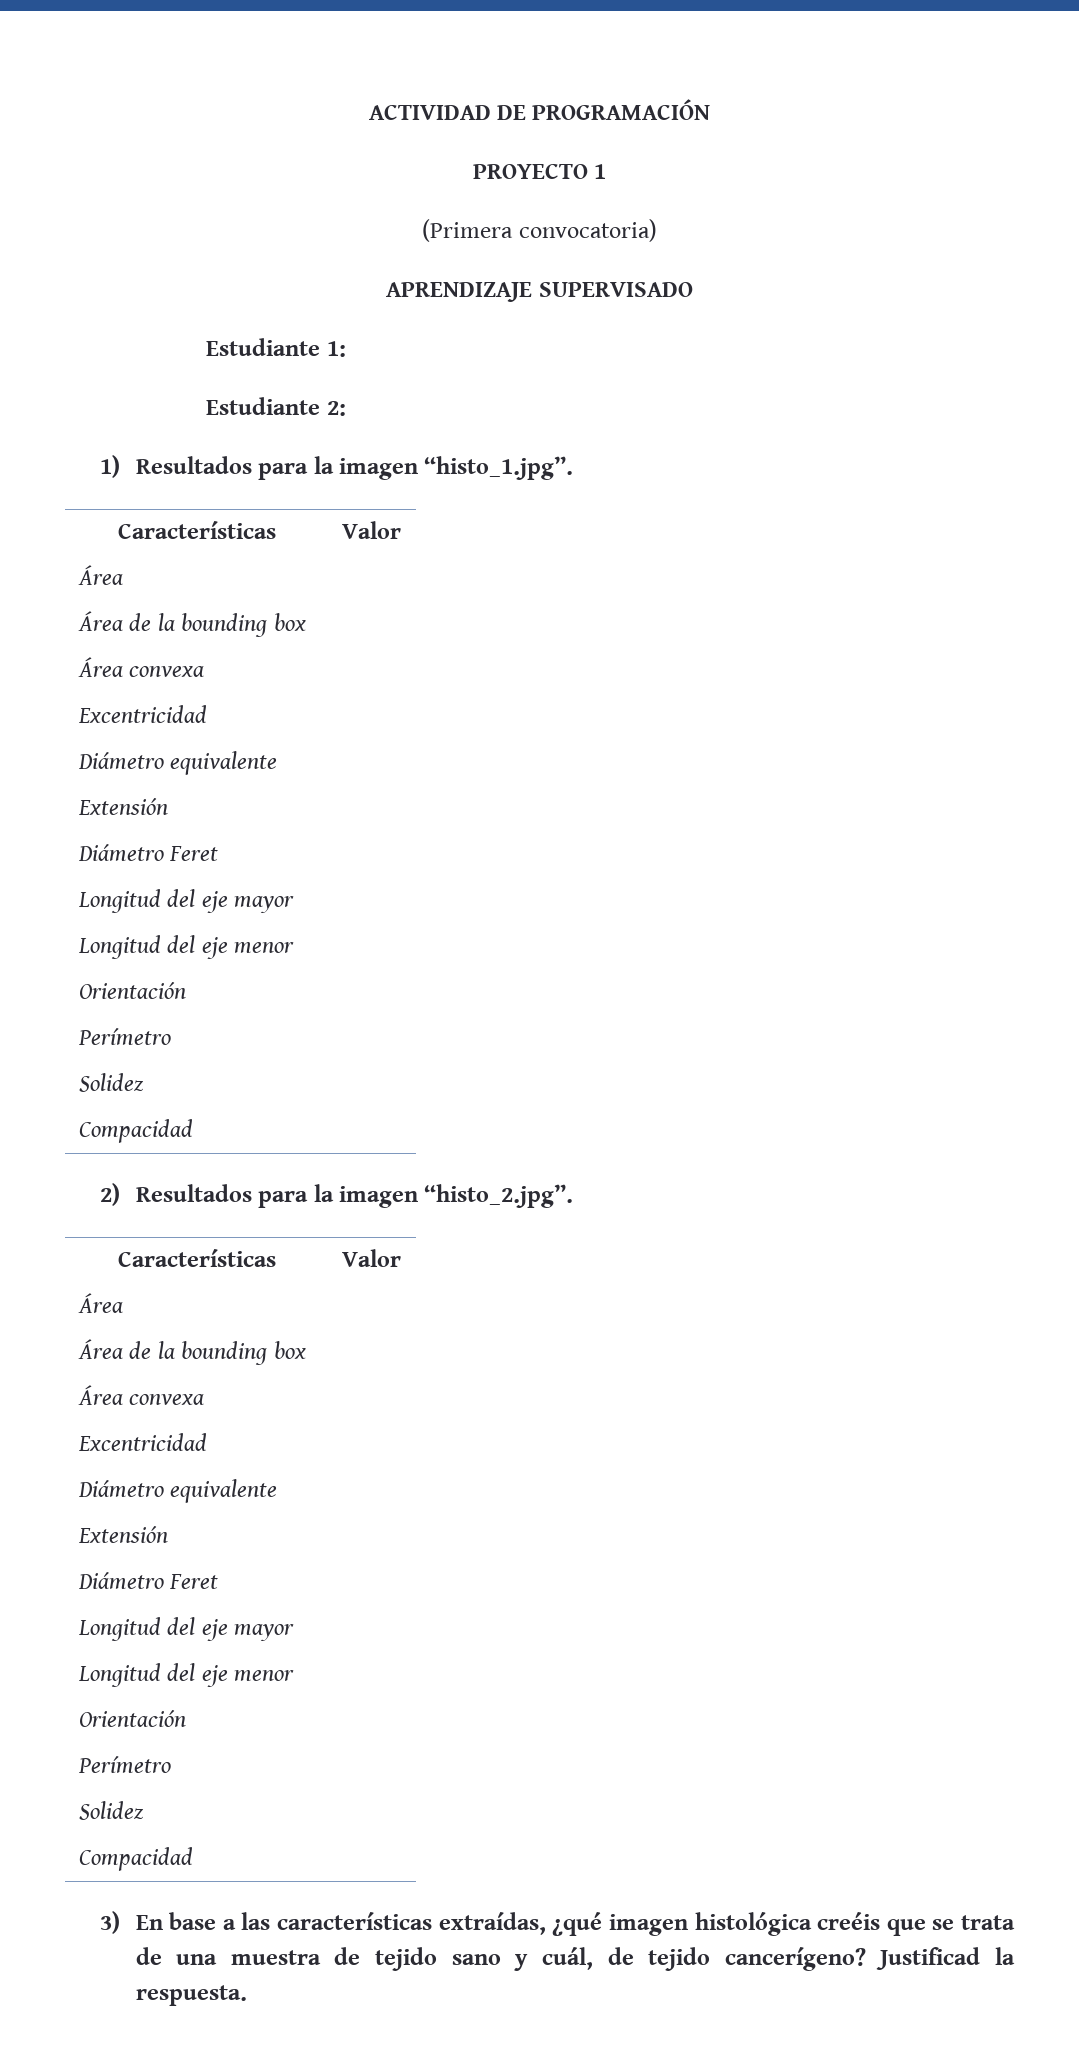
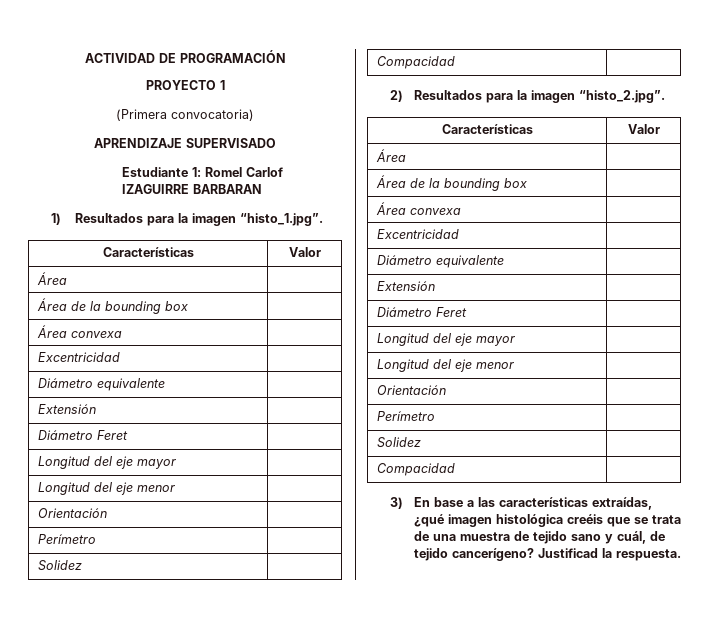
- Estudiante 1:
- Estudiante 2:
+ Estudiante 1: Romel Carlof IZAGUIRRE BARBARAN

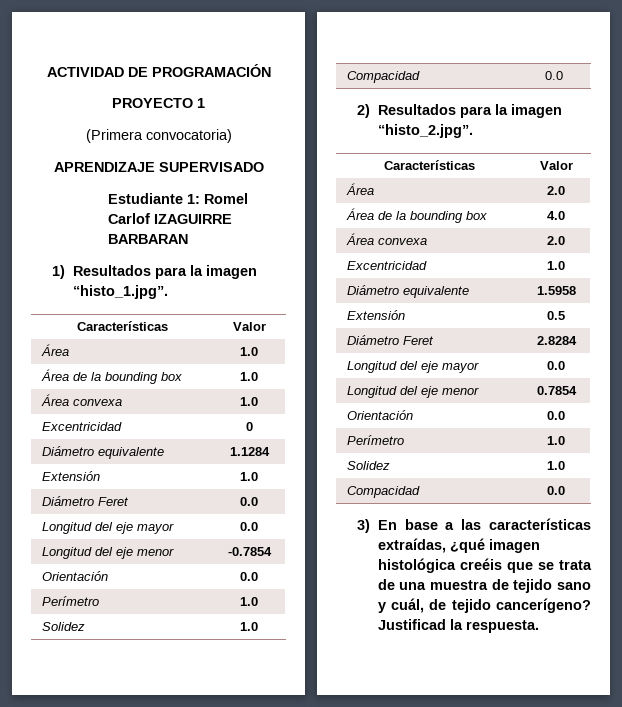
  1) Resultados para la imagen “histo_1.jpg”.
  Características | Valor
- Área |
- Área de la bounding box |
- Área convexa |
- Excentricidad |
- Diámetro equivalente |
- Extensión |
- Diámetro Feret |
- Longitud del eje mayor |
- Longitud del eje menor |
- Orientación |
- Perímetro |
- Solidez |
- Compacidad |
+ Área | 1.0
+ Área de la bounding box | 1.0
+ Área convexa | 1.0
+ Excentricidad | 0
+ Diámetro equivalente | 1.1284
+ Extensión | 1.0
+ Diámetro Feret | 0.0
+ Longitud del eje mayor | 0.0
+ Longitud del eje menor | -0.7854
+ Orientación | 0.0
+ Perímetro | 1.0
+ Solidez | 1.0
+ Compacidad | 0.0
  2) Resultados para la imagen “histo_2.jpg”.
  Características | Valor
- Área |
- Área de la bounding box |
- Área convexa |
- Excentricidad |
- Diámetro equivalente |
- Extensión |
- Diámetro Feret |
- Longitud del eje mayor |
- Longitud del eje menor |
- Orientación |
- Perímetro |
- Solidez |
- Compacidad |
+ Área | 2.0
+ Área de la bounding box | 4.0
+ Área convexa | 2.0
+ Excentricidad | 1.0
+ Diámetro equivalente | 1.5958
+ Extensión | 0.5
+ Diámetro Feret | 2.8284
+ Longitud del eje mayor | 0.0
+ Longitud del eje menor | 0.7854
+ Orientación | 0.0
+ Perímetro | 1.0
+ Solidez | 1.0
+ Compacidad | 0.0

